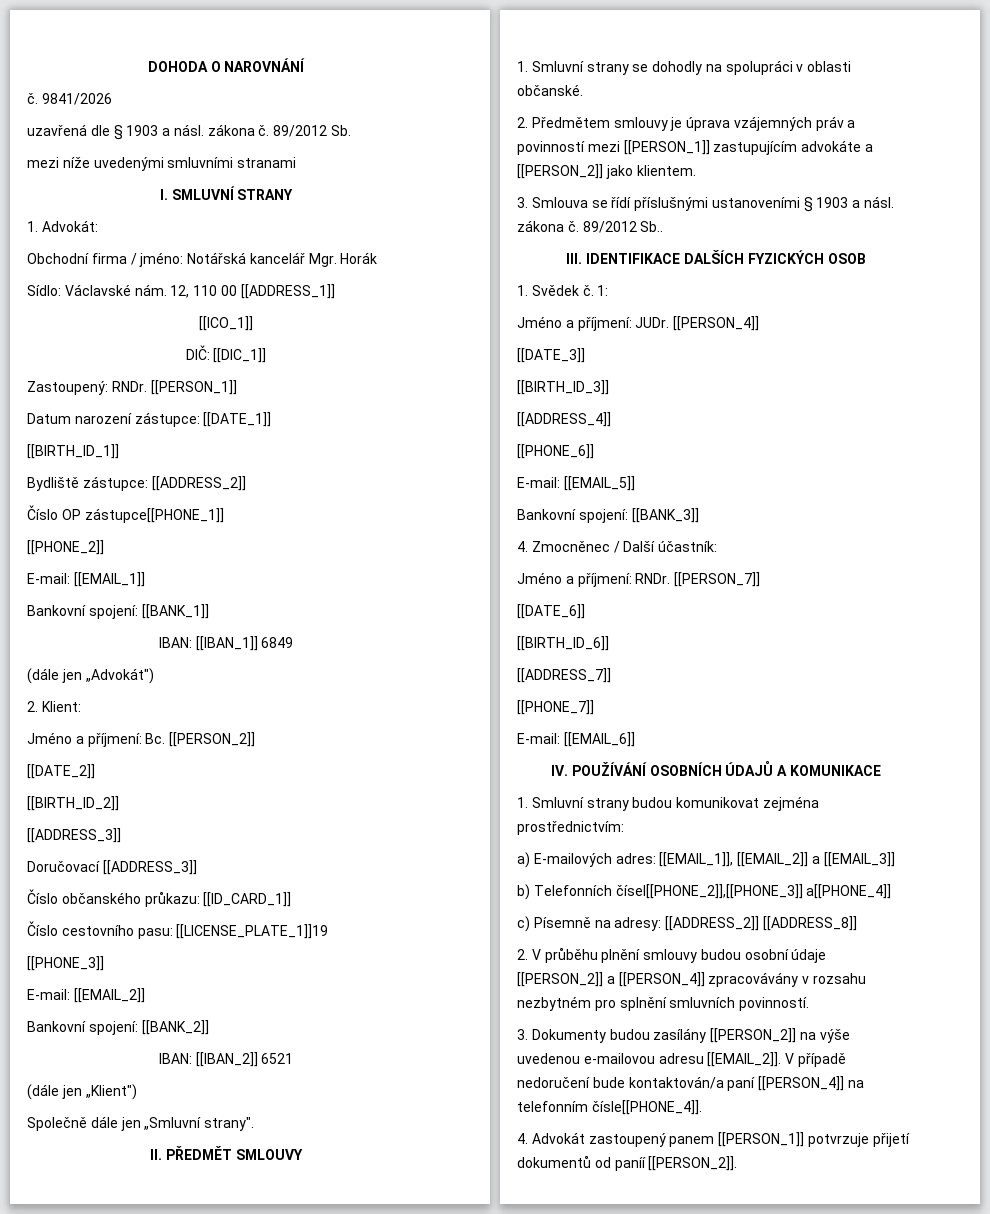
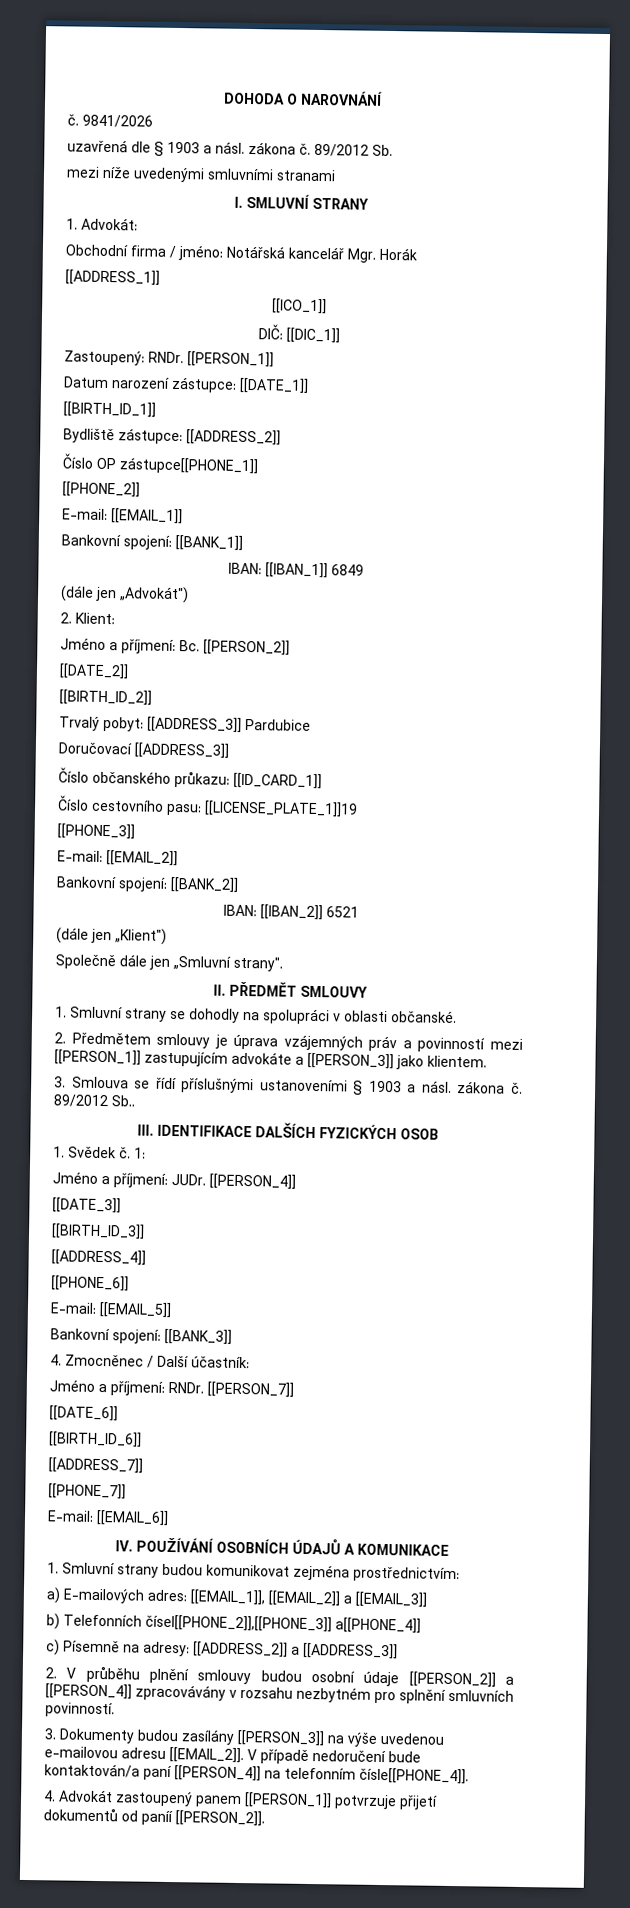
- Sídlo: Václavské nám. 12, 110 00 [[ADDRESS_1]]
+ [[ADDRESS_1]]
  [[BIRTH_ID_2]]
- [[ADDRESS_3]]
+ Trvalý pobyt: [[ADDRESS_3]] Pardubice
- 2. Předmětem smlouvy je úprava vzájemných práv a povinností mezi [[PERSON_1]] zastupujícím advokáte a [[PERSON_2]] jako klientem.
+ 2. Předmětem smlouvy je úprava vzájemných práv a povinností mezi [[PERSON_1]] zastupujícím advokáte a [[PERSON_3]] jako klientem.
- c) Písemně na adresy: [[ADDRESS_2]] [[ADDRESS_8]]
+ c) Písemně na adresy: [[ADDRESS_2]] a [[ADDRESS_3]]
- 3. Dokumenty budou zasílány [[PERSON_2]] na výše uvedenou e-mailovou adresu [[EMAIL_2]].
+ 3. Dokumenty budou zasílány [[PERSON_3]] na výše uvedenou e-mailovou adresu [[EMAIL_2]].

